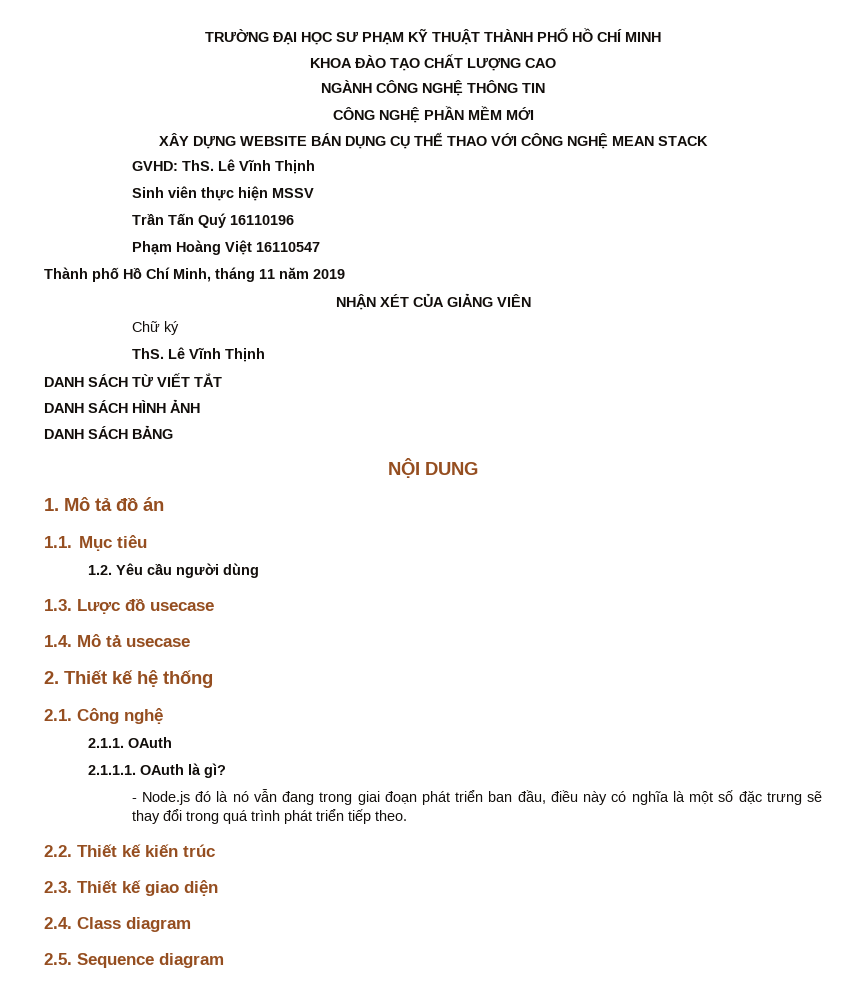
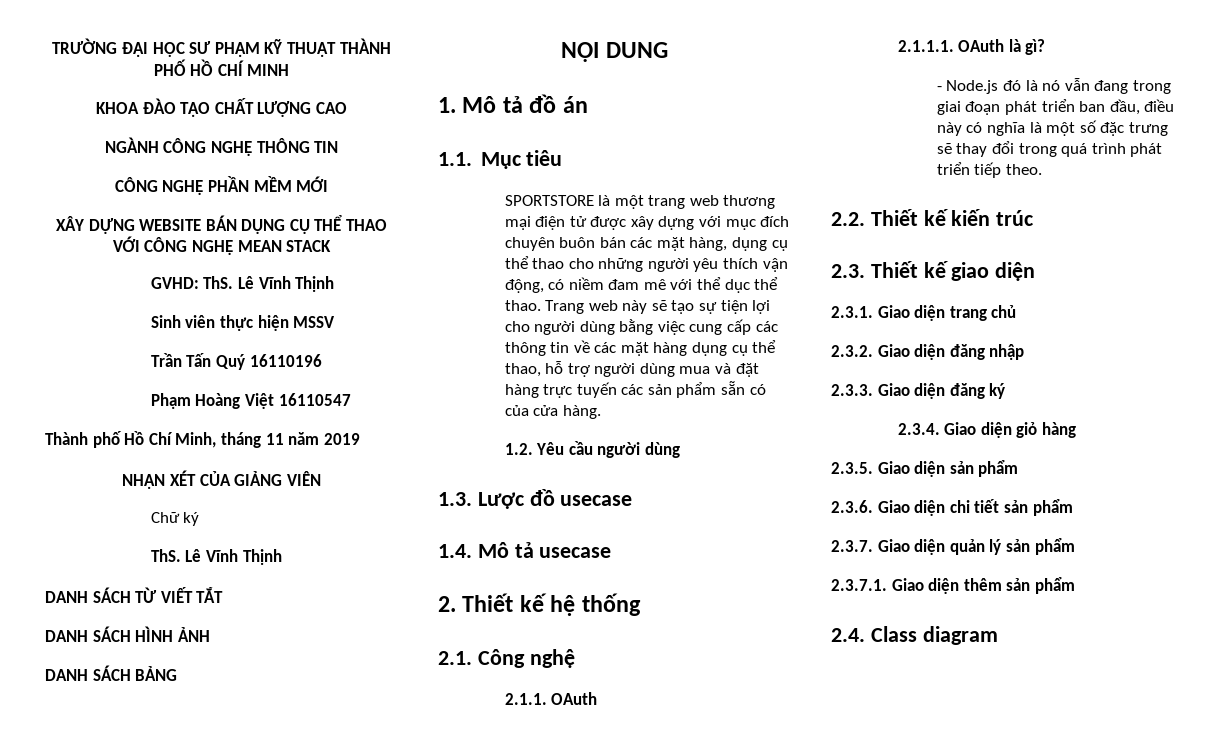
+ SPORTSTORE là một trang web thương mại điện tử được xây dựng với mục đích chuyên buôn bán các mặt hàng, dụng cụ thể thao cho những người yêu thích vận động, có niềm đam mê với thể dục thể thao. Trang web này sẽ tạo sự tiện lợi cho người dùng bằng việc cung cấp các thông tin về các mặt hàng dụng cụ thể thao, hỗ trợ người dùng mua và đặt hàng trực tuyến các sản phẩm sẵn có của cửa hàng.
+ 2.3.1. Giao diện trang chủ
+ 2.3.2. Giao diện đăng nhập
+ 2.3.3. Giao diện đăng ký
+ 2.3.4. Giao diện giỏ hàng
+ 2.3.5. Giao diện sản phẩm
+ 2.3.6. Giao diện chi tiết sản phẩm
+ 2.3.7. Giao diện quản lý sản phẩm
+ 2.3.7.1. Giao diện thêm sản phẩm
- 2.5. Sequence diagram

